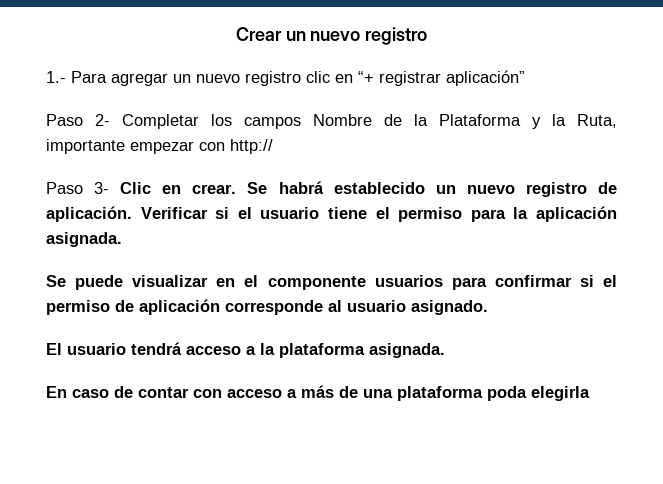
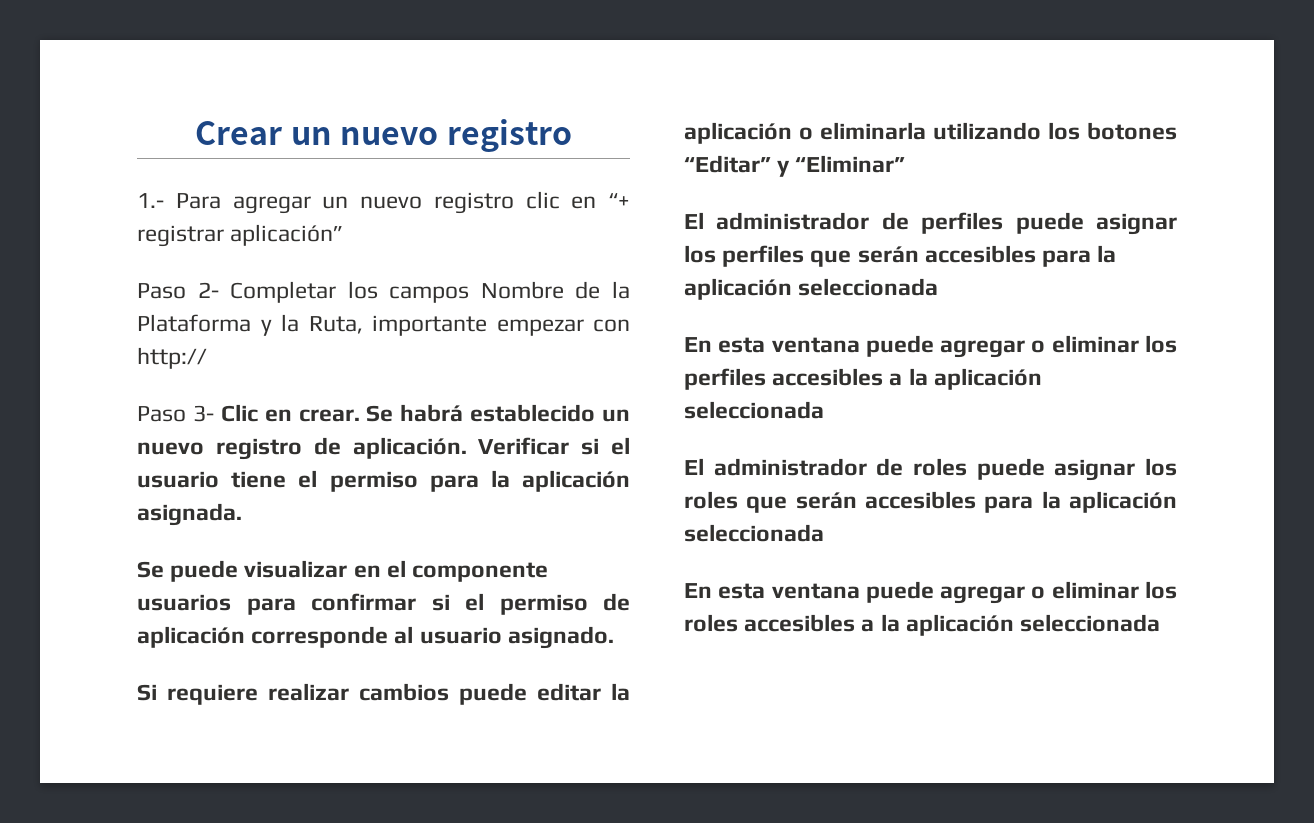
- El usuario tendrá acceso a la plataforma asignada.
- En caso de contar con acceso a más de una plataforma poda elegirla
+ Si requiere realizar cambios puede editar la aplicación o eliminarla utilizando los botones “Editar” y “Eliminar”
+ El administrador de perfiles puede asignar los perfiles que serán accesibles para la aplicación seleccionada
+ En esta ventana puede agregar o eliminar los perfiles accesibles a la aplicación seleccionada
+ El administrador de roles puede asignar los roles que serán accesibles para la aplicación seleccionada
+ En esta ventana puede agregar o eliminar los roles accesibles a la aplicación seleccionada

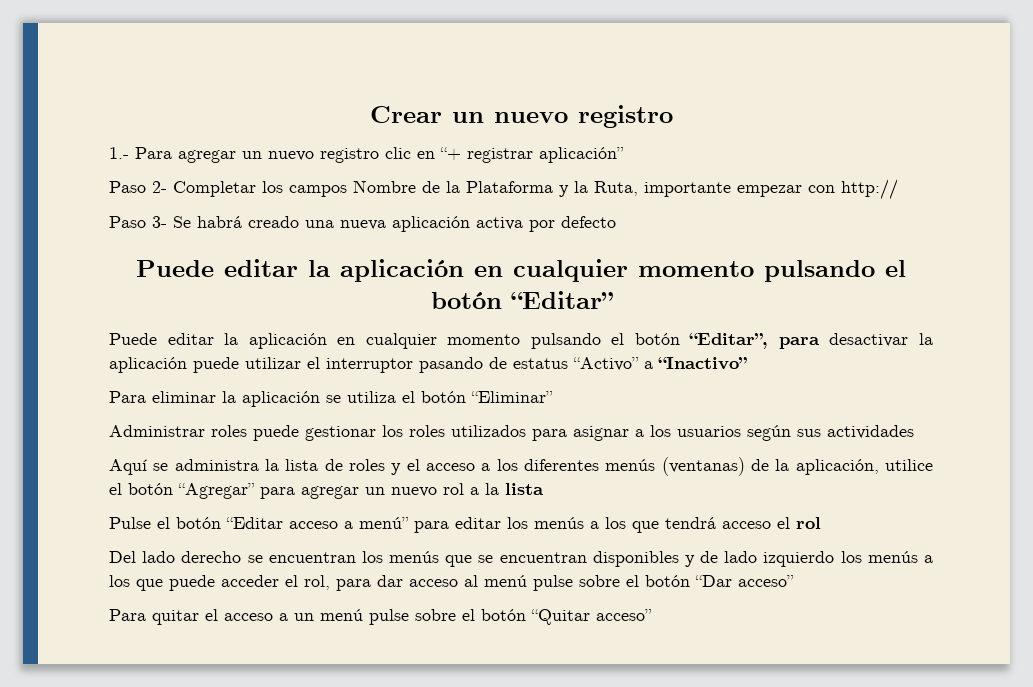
- Paso 3- Clic en crear. Se habrá establecido un nuevo registro de aplicación. Verificar si el usuario tiene el permiso para la aplicación asignada.
- Se puede visualizar en el componente usuarios para confirmar si el permiso de aplicación corresponde al usuario asignado.
- Si requiere realizar cambios puede editar la aplicación o eliminarla utilizando los botones “Editar” y “Eliminar”
- El administrador de perfiles puede asignar los perfiles que serán accesibles para la aplicación seleccionada
- En esta ventana puede agregar o eliminar los perfiles accesibles a la aplicación seleccionada
- El administrador de roles puede asignar los roles que serán accesibles para la aplicación seleccionada
- En esta ventana puede agregar o eliminar los roles accesibles a la aplicación seleccionada
+ Paso 3- Se habrá creado una nueva aplicación activa por defecto
+ Puede editar la aplicación en cualquier momento pulsando el botón “Editar”
+ Puede editar la aplicación en cualquier momento pulsando el botón “Editar”, para desactivar la aplicación puede utilizar el interruptor pasando de estatus “Activo” a “Inactivo”
+ Para eliminar la aplicación se utiliza el botón “Eliminar”
+ Administrar roles puede gestionar los roles utilizados para asignar a los usuarios según sus actividades
+ Aquí se administra la lista de roles y el acceso a los diferentes menús (ventanas) de la aplicación, utilice el botón “Agregar” para agregar un nuevo rol a la lista
+ Pulse el botón “Editar acceso a menú” para editar los menús a los que tendrá acceso el rol
+ Del lado derecho se encuentran los menús que se encuentran disponibles y de lado izquierdo los menús a los que puede acceder el rol, para dar acceso al menú pulse sobre el botón “Dar acceso”
+ Para quitar el acceso a un menú pulse sobre el botón “Quitar acceso”

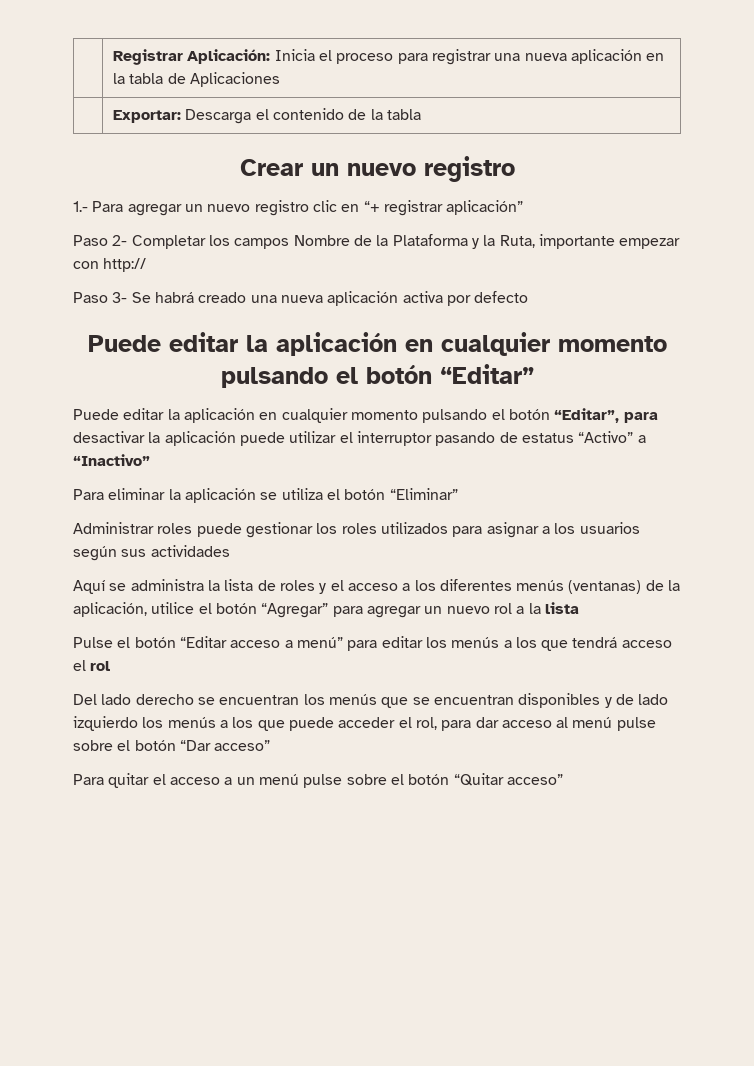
+ | Registrar Aplicación: Inicia el proceso para registrar una nueva aplicación en la tabla de Aplicaciones
+ | Exportar: Descarga el contenido de la tabla

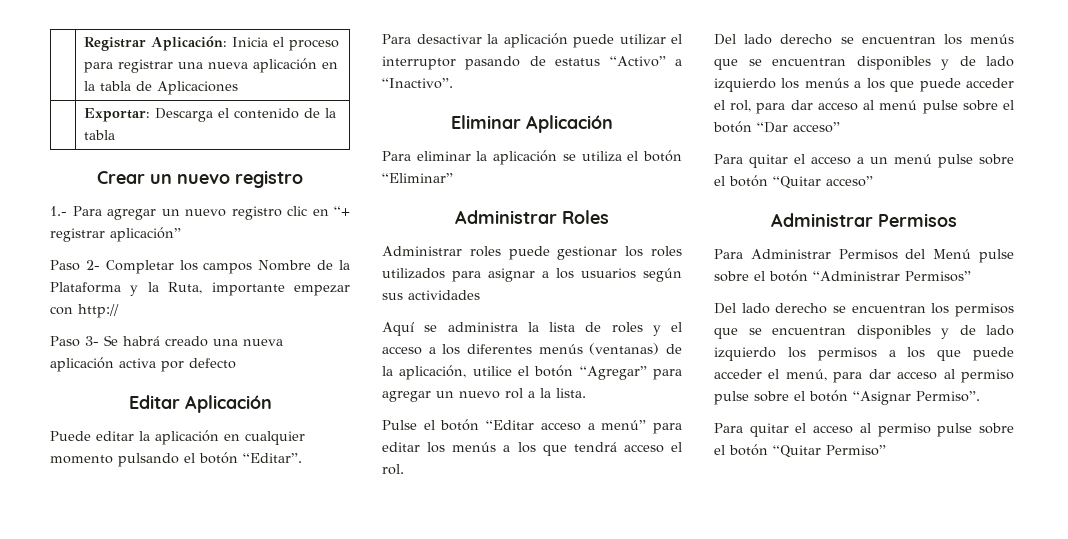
- Puede editar la aplicación en cualquier momento pulsando el botón “Editar”
+ Editar Aplicación
- Puede editar la aplicación en cualquier momento pulsando el botón “Editar”, para desactivar la aplicación puede utilizar el interruptor pasando de estatus “Activo” a “Inactivo”
+ Puede editar la aplicación en cualquier momento pulsando el botón “Editar”.
+ Para desactivar la aplicación puede utilizar el interruptor pasando de estatus “Activo” a “Inactivo”.
+ Eliminar Aplicación
+ Administrar Roles
- Aquí se administra la lista de roles y el acceso a los diferentes menús (ventanas) de la aplicación, utilice el botón “Agregar” para agregar un nuevo rol a la lista
+ Aquí se administra la lista de roles y el acceso a los diferentes menús (ventanas) de la aplicación, utilice el botón “Agregar” para agregar un nuevo rol a la lista.
- Pulse el botón “Editar acceso a menú” para editar los menús a los que tendrá acceso el rol
+ Pulse el botón “Editar acceso a menú” para editar los menús a los que tendrá acceso el rol.
  Para quitar el acceso a un menú pulse sobre el botón “Quitar acceso”
+ Administrar Permisos
+ Para Administrar Permisos del Menú pulse sobre el botón “Administrar Permisos”
+ Del lado derecho se encuentran los permisos que se encuentran disponibles y de lado izquierdo los permisos a los que puede acceder el menú, para dar acceso al permiso pulse sobre el botón “Asignar Permiso”.
+ Para quitar el acceso al permiso pulse sobre el botón “Quitar Permiso”

